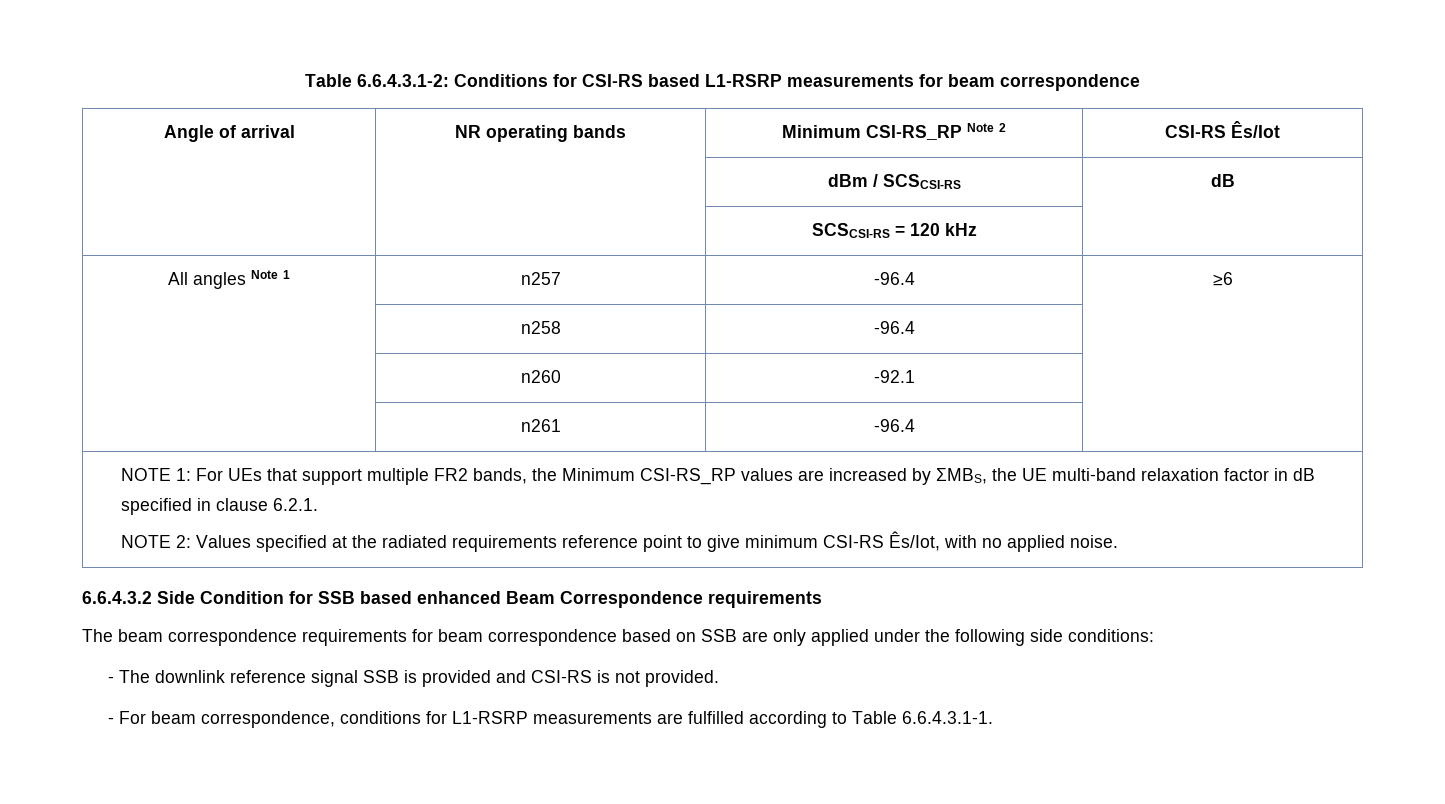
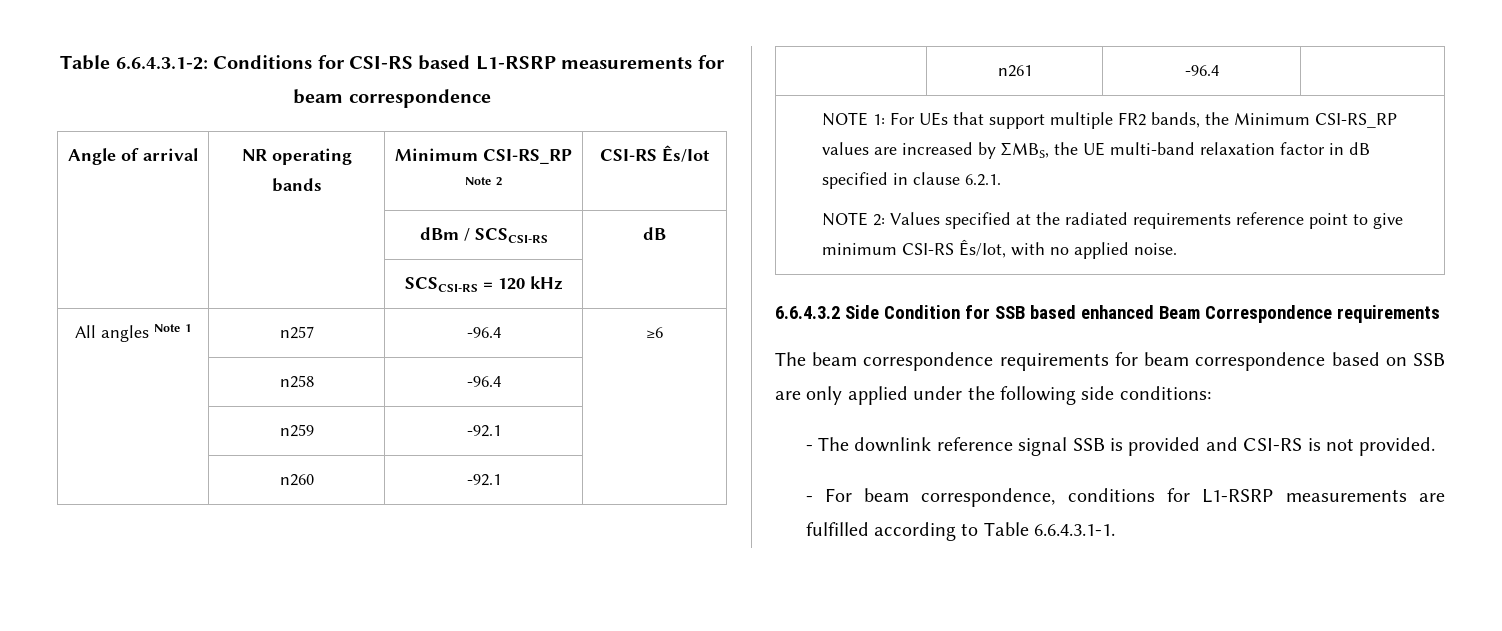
+ | n259 | -92.1 |

